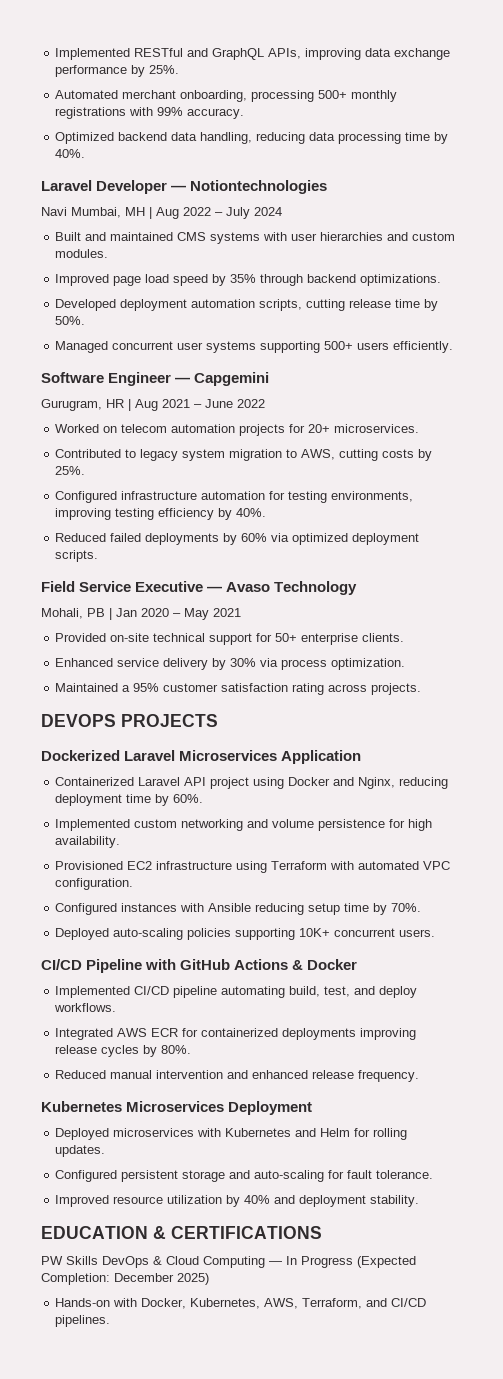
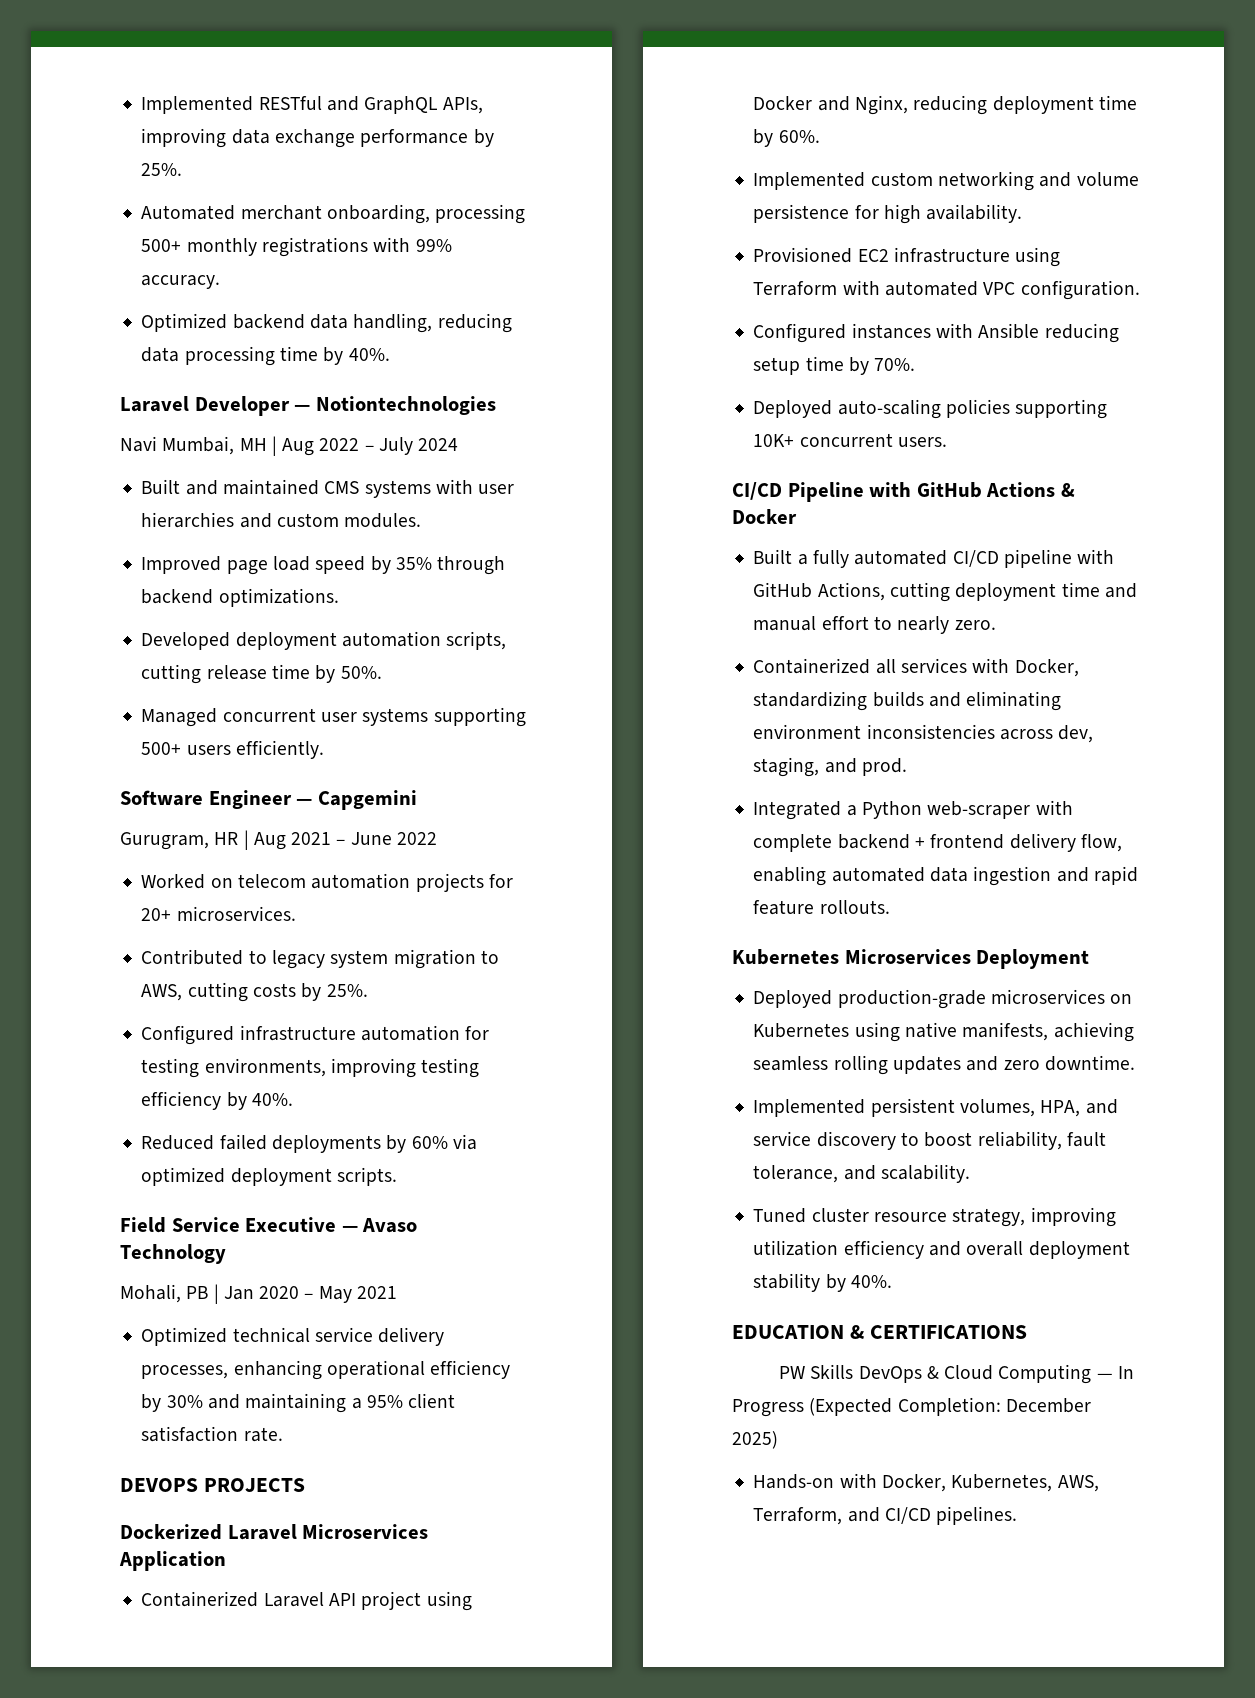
- Provided on-site technical support for 50+ enterprise clients.
- Enhanced service delivery by 30% via process optimization.
- Maintained a 95% customer satisfaction rating across projects.
+ Optimized technical service delivery processes, enhancing operational efficiency by 30% and maintaining a 95% client satisfaction rate.
- Implemented CI/CD pipeline automating build, test, and deploy workflows.
- Integrated AWS ECR for containerized deployments improving release cycles by 80%.
- Reduced manual intervention and enhanced release frequency.
+ Built a fully automated CI/CD pipeline with GitHub Actions, cutting deployment time and manual effort to nearly zero.
+ Containerized all services with Docker, standardizing builds and eliminating environment inconsistencies across dev, staging, and prod.
+ Integrated a Python web-scraper with complete backend + frontend delivery flow, enabling automated data ingestion and rapid feature rollouts.
  Kubernetes Microservices Deployment
- Deployed microservices with Kubernetes and Helm for rolling updates.
- Configured persistent storage and auto-scaling for fault tolerance.
- Improved resource utilization by 40% and deployment stability.
+ Deployed production-grade microservices on Kubernetes using native manifests, achieving seamless rolling updates and zero downtime.
+ Implemented persistent volumes, HPA, and service discovery to boost reliability, fault tolerance, and scalability.
+ Tuned cluster resource strategy, improving utilization efficiency and overall deployment stability by 40%.

